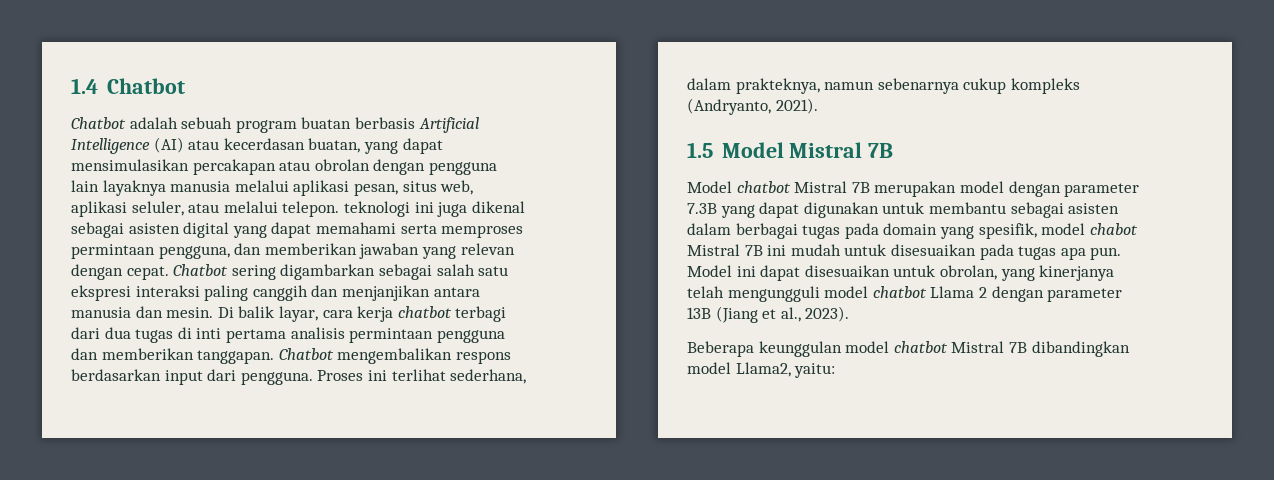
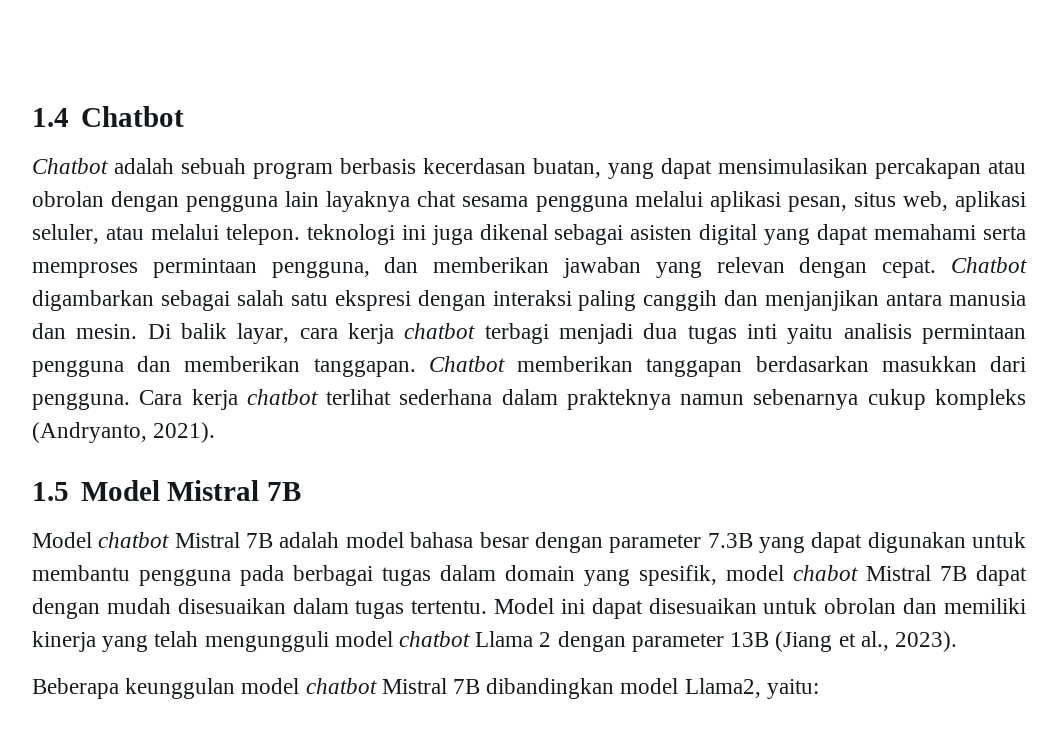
- Chatbot adalah sebuah program buatan berbasis Artificial Intelligence (AI) atau kecerdasan buatan, yang dapat mensimulasikan percakapan atau obrolan dengan pengguna lain layaknya manusia melalui aplikasi pesan, situs web, aplikasi seluler, atau melalui telepon. teknologi ini juga dikenal sebagai asisten digital yang dapat memahami serta memproses permintaan pengguna, dan memberikan jawaban yang relevan dengan cepat.
+ Chatbot adalah sebuah program berbasis kecerdasan buatan, yang dapat mensimulasikan percakapan atau obrolan dengan pengguna lain layaknya chat sesama pengguna melalui aplikasi pesan, situs web, aplikasi seluler, atau melalui telepon. teknologi ini juga dikenal sebagai asisten digital yang dapat memahami serta memproses permintaan pengguna, dan memberikan jawaban yang relevan dengan cepat.
- Chatbot sering digambarkan sebagai salah satu ekspresi interaksi paling canggih dan menjanjikan antara manusia dan mesin.
+ Chatbot digambarkan sebagai salah satu ekspresi dengan interaksi paling canggih dan menjanjikan antara manusia dan mesin.
- Di balik layar, cara kerja chatbot terbagi dari dua tugas di inti pertama analisis permintaan pengguna dan memberikan tanggapan.
+ Di balik layar, cara kerja chatbot terbagi menjadi dua tugas inti yaitu analisis permintaan pengguna dan memberikan tanggapan.
- Chatbot mengembalikan respons berdasarkan input dari pengguna. Proses ini terlihat sederhana, dalam prakteknya, namun sebenarnya cukup kompleks (Andryanto, 2021).
+ Chatbot memberikan tanggapan berdasarkan masukkan dari pengguna. Cara kerja chatbot terlihat sederhana dalam prakteknya namun sebenarnya cukup kompleks (Andryanto, 2021).
- Model chatbot Mistral 7B merupakan model dengan parameter 7.3B yang dapat digunakan untuk membantu sebagai asisten dalam berbagai tugas pada domain yang spesifik, model chabot Mistral 7B ini mudah untuk disesuaikan pada tugas apa pun.
+ Model chatbot Mistral 7B adalah model bahasa besar dengan parameter 7.3B yang dapat digunakan untuk membantu pengguna pada berbagai tugas dalam domain yang spesifik, model chabot Mistral 7B dapat dengan mudah disesuaikan dalam tugas tertentu.
- Model ini dapat disesuaikan untuk obrolan, yang kinerjanya telah mengungguli model chatbot Llama 2 dengan parameter 13B (Jiang et al., 2023).
+ Model ini dapat disesuaikan untuk obrolan dan memiliki kinerja yang telah mengungguli model chatbot Llama 2 dengan parameter 13B (Jiang et al., 2023).

